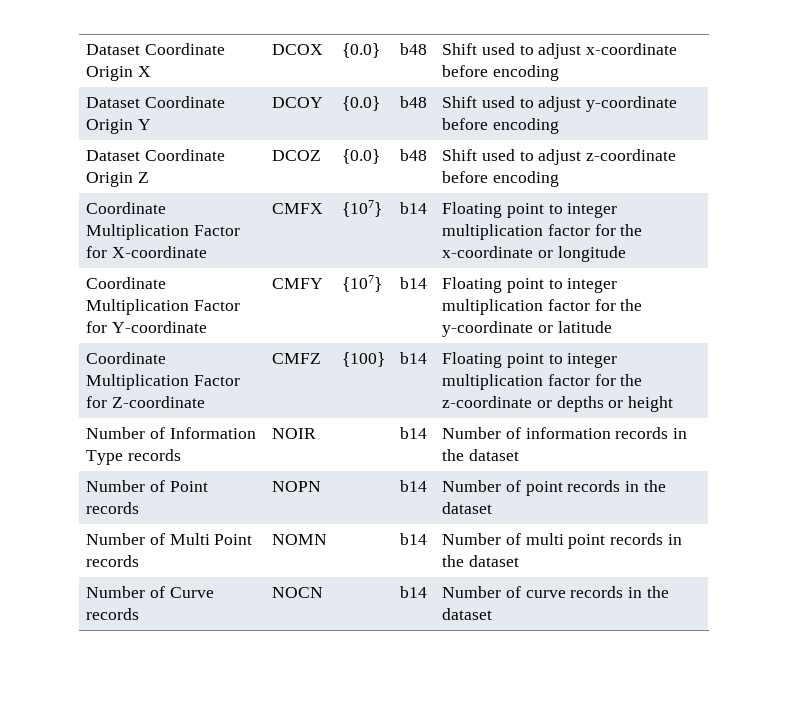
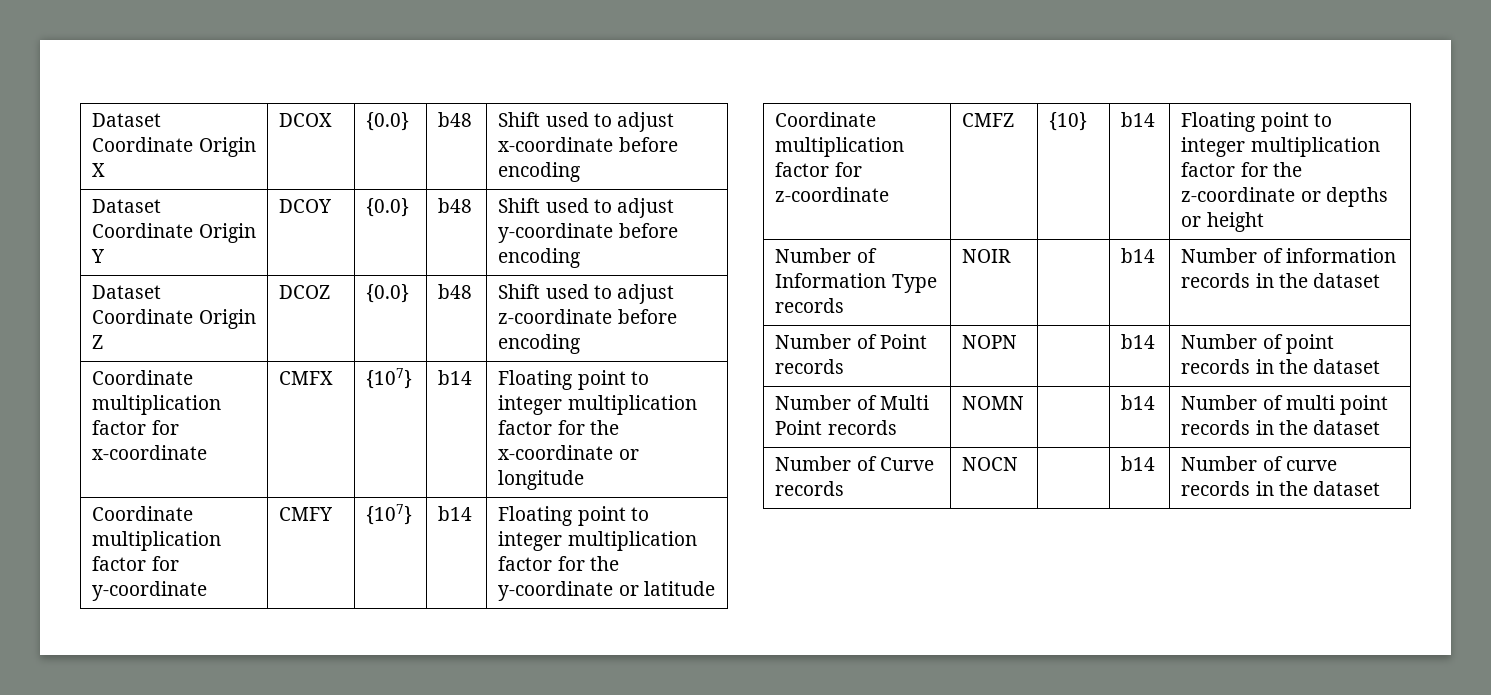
- Coordinate Multiplication Factor for X-coordinate | CMFX | {107} | b14 | Floating point to integer multiplication factor for the x-coordinate or longitude
+ Coordinate multiplication factor for x-coordinate | CMFX | {107} | b14 | Floating point to integer multiplication factor for the x-coordinate or longitude
- Coordinate Multiplication Factor for Y-coordinate | CMFY | {107} | b14 | Floating point to integer multiplication factor for the y-coordinate or latitude
+ Coordinate multiplication factor for y-coordinate | CMFY | {107} | b14 | Floating point to integer multiplication factor for the y-coordinate or latitude
- Coordinate Multiplication Factor for Z-coordinate | CMFZ | {100} | b14 | Floating point to integer multiplication factor for the z-coordinate or depths or height
+ Coordinate multiplication factor for z-coordinate | CMFZ | {10} | b14 | Floating point to integer multiplication factor for the z-coordinate or depths or height

